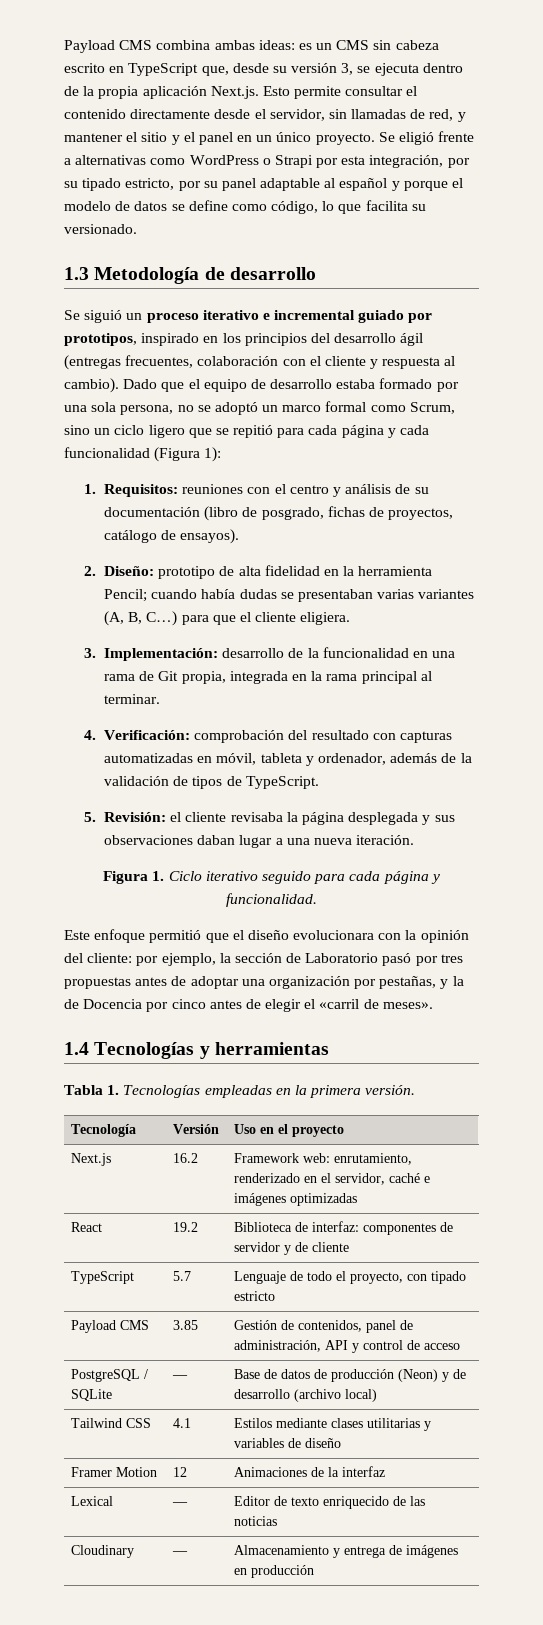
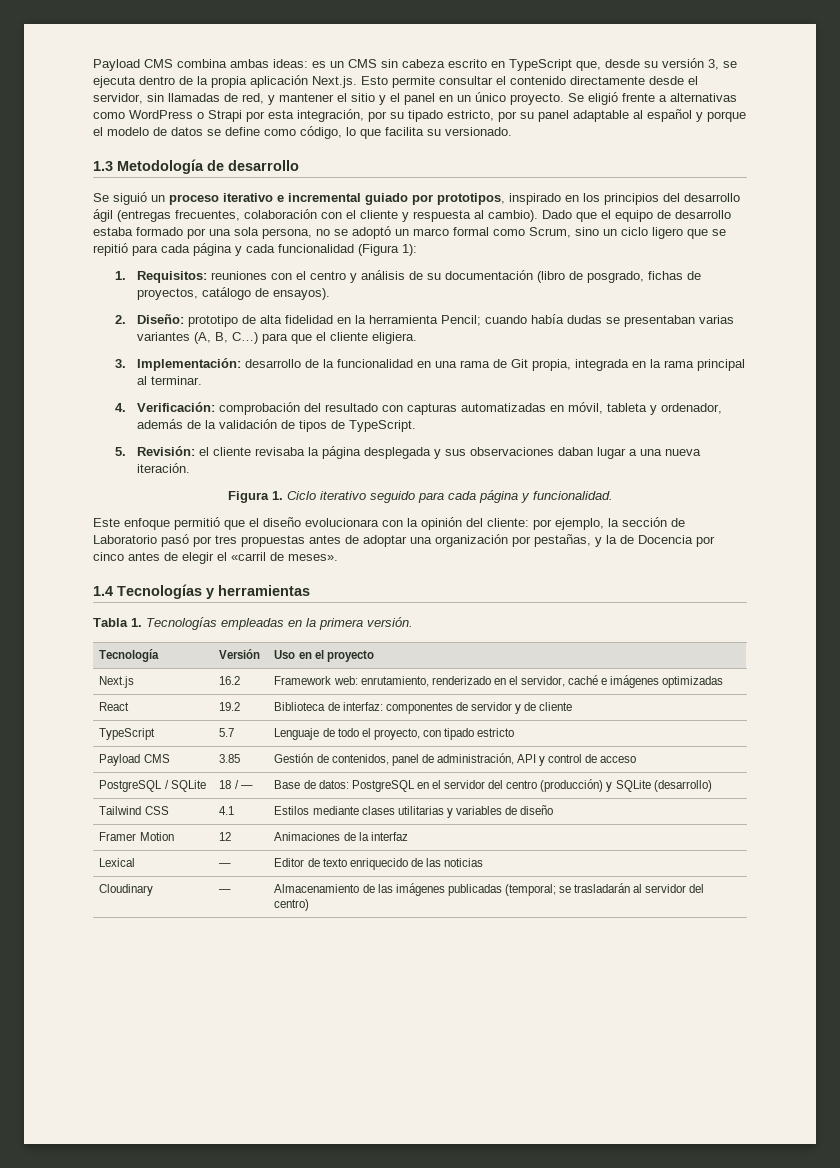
- PostgreSQL / SQLite | — | Base de datos de producción (Neon) y de desarrollo (archivo local)
+ PostgreSQL / SQLite | 18 / — | Base de datos: PostgreSQL en el servidor del centro (producción) y SQLite (desarrollo)
- Cloudinary | — | Almacenamiento y entrega de imágenes en producción
+ Cloudinary | — | Almacenamiento de las imágenes publicadas (temporal; se trasladarán al servidor del centro)

